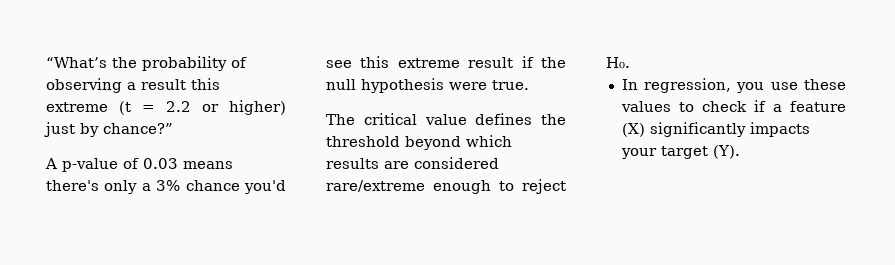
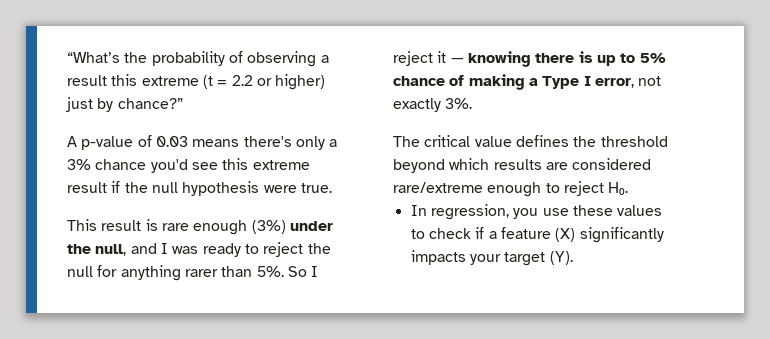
+ This result is rare enough (3%) under the null, and I was ready to reject the null for anything rarer than 5%. So I reject it — knowing there is up to 5% chance of making a Type I error, not exactly 3%.

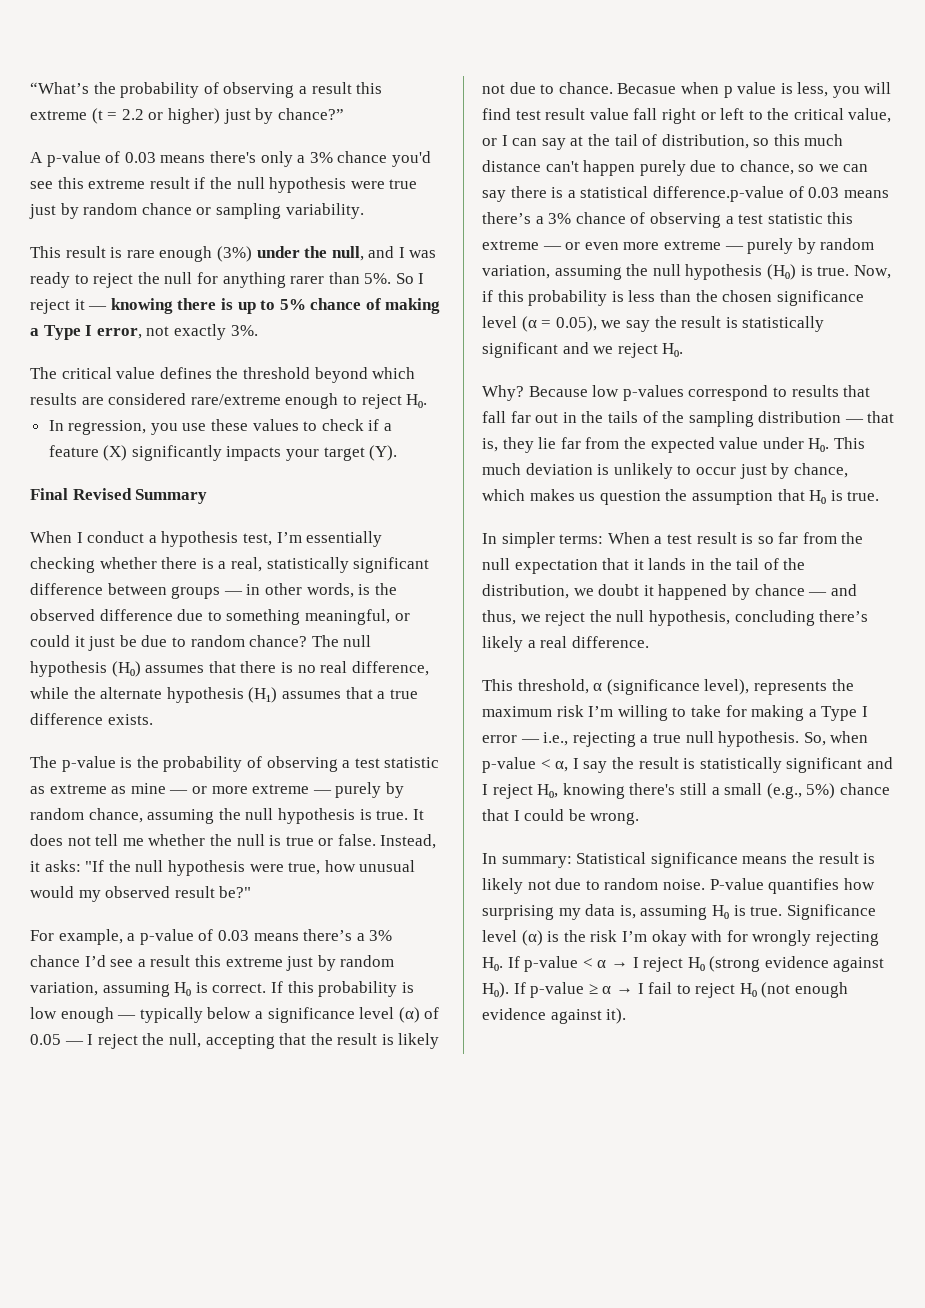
- A p-value of 0.03 means there's only a 3% chance you'd see this extreme result if the null hypothesis were true.
+ A p-value of 0.03 means there's only a 3% chance you'd see this extreme result if the null hypothesis were true just by random chance or sampling variability.
+ Final Revised Summary
+ When I conduct a hypothesis test, I’m essentially checking whether there is a real, statistically significant difference between groups — in other words, is the observed difference due to something meaningful, or could it just be due to random chance? The null hypothesis (H₀) assumes that there is no real difference, while the alternate hypothesis (H₁) assumes that a true difference exists.
+ The p-value is the probability of observing a test statistic as extreme as mine — or more extreme — purely by random chance, assuming the null hypothesis is true. It does not tell me whether the null is true or false. Instead, it asks: "If the null hypothesis were true, how unusual would my observed result be?"
+ For example, a p-value of 0.03 means there’s a 3% chance I’d see a result this extreme just by random variation, assuming H₀ is correct. If this probability is low enough — typically below a significance level (α) of 0.05 — I reject the null, accepting that the result is likely not due to chance. Becasue when p value is less, you will find test result value fall right or left to the critical value, or I can say at the tail of distribution, so this much distance can't happen purely due to chance, so we can say there is a statistical difference.p-value of 0.03 means there’s a 3% chance of observing a test statistic this extreme — or even more extreme — purely by random variation, assuming the null hypothesis (H₀) is true. Now, if this probability is less than the chosen significance level (α = 0.05), we say the result is statistically significant and we reject H₀.
+ Why? Because low p-values correspond to results that fall far out in the tails of the sampling distribution — that is, they lie far from the expected value under H₀. This much deviation is unlikely to occur just by chance, which makes us question the assumption that H₀ is true.
+ In simpler terms: When a test result is so far from the null expectation that it lands in the tail of the distribution, we doubt it happened by chance — and thus, we reject the null hypothesis, concluding there’s likely a real difference.
+ This threshold, α (significance level), represents the maximum risk I’m willing to take for making a Type I error — i.e., rejecting a true null hypothesis. So, when p-value < α, I say the result is statistically significant and I reject H₀, knowing there's still a small (e.g., 5%) chance that I could be wrong.
+ In summary: Statistical significance means the result is likely not due to random noise. P-value quantifies how surprising my data is, assuming H₀ is true. Significance level (α) is the risk I’m okay with for wrongly rejecting H₀. If p-value < α → I reject H₀ (strong evidence against H₀). If p-value ≥ α → I fail to reject H₀ (not enough evidence against it).

